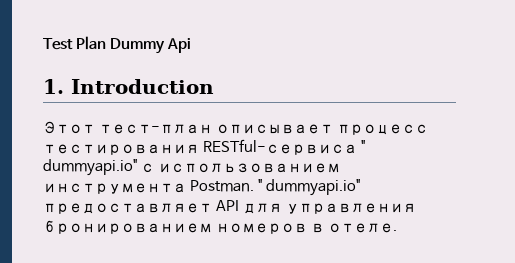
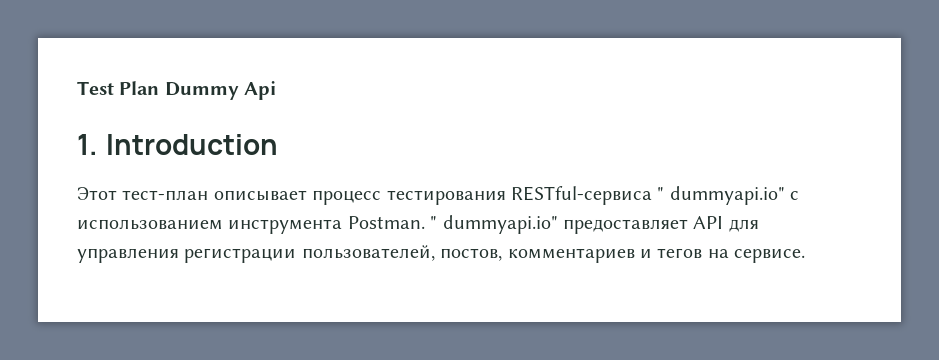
- " dummyapi.io" предоставляет API для управления бронированием номеров в отеле.
+ " dummyapi.io" предоставляет API для управления регистрации пользователей, постов, комментариев и тегов на сервисе.

